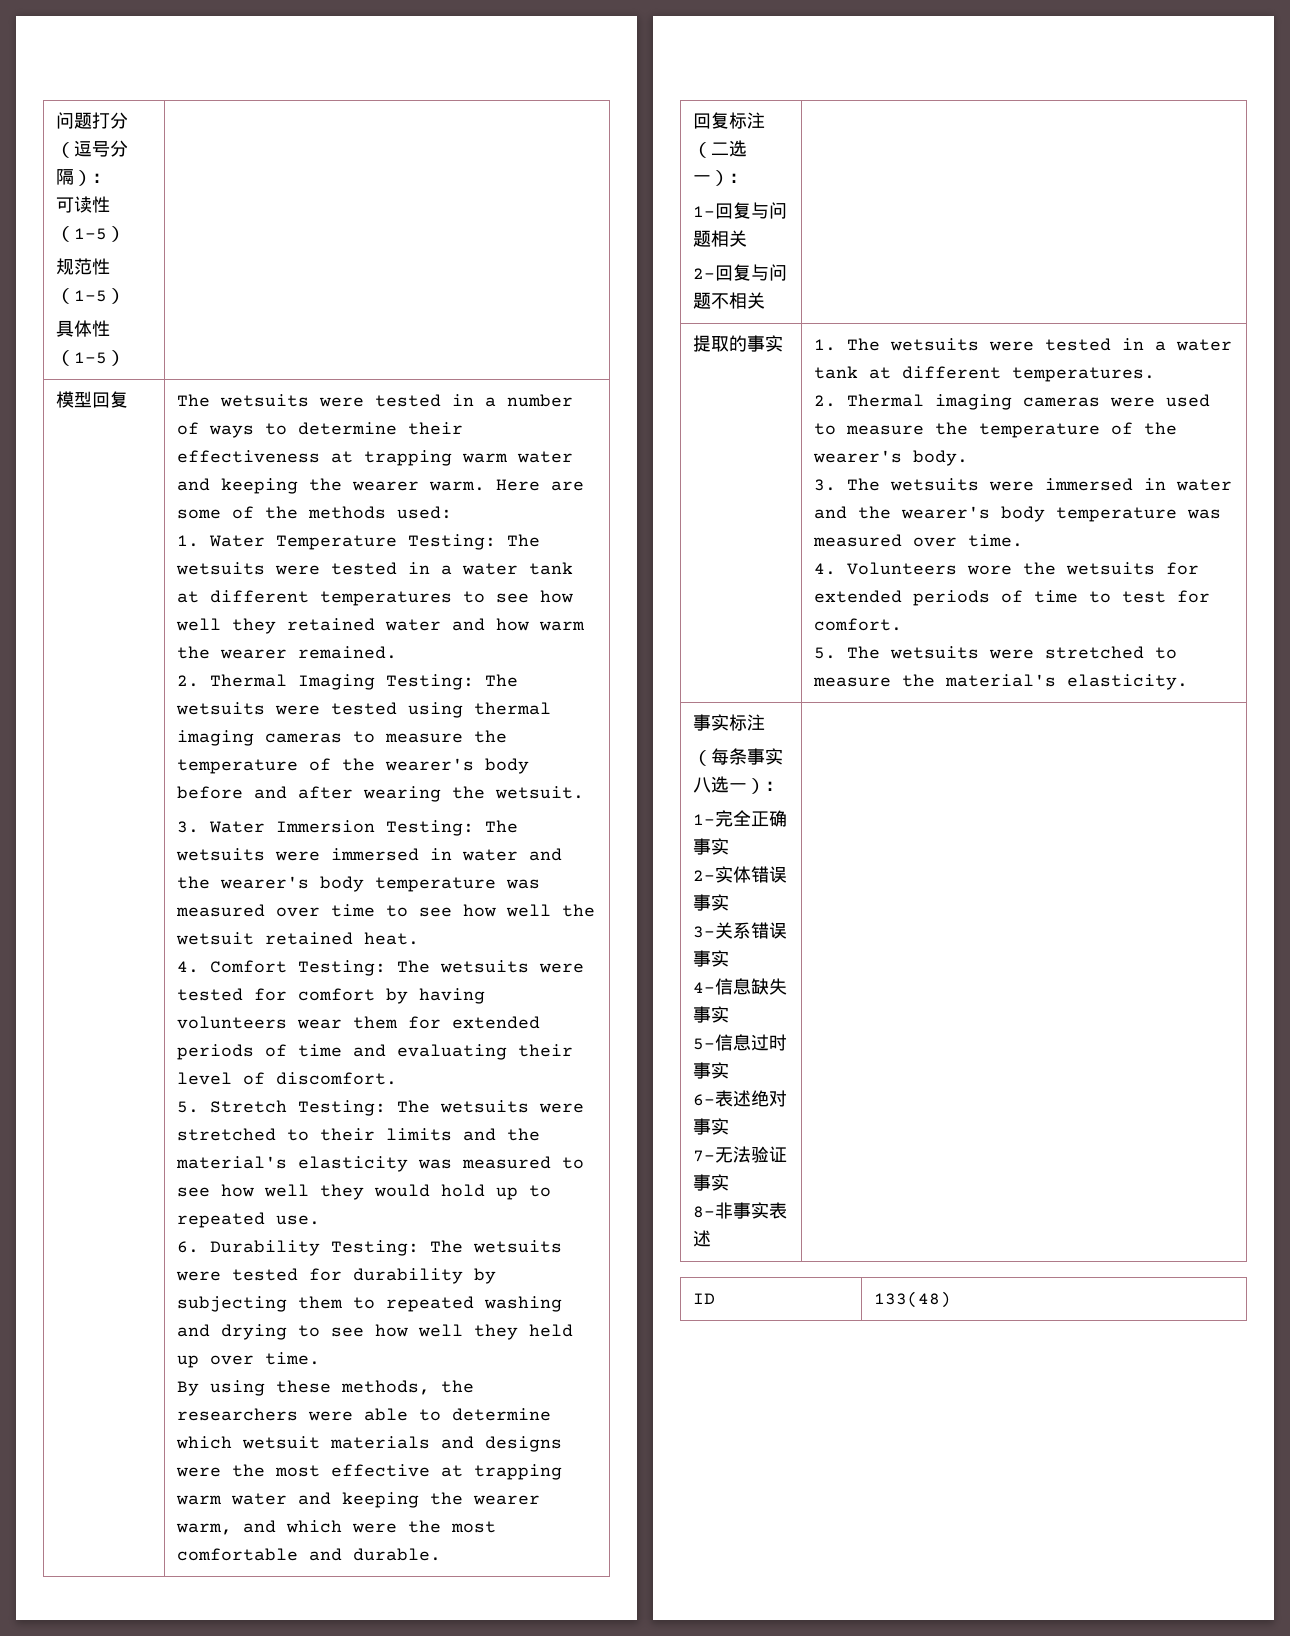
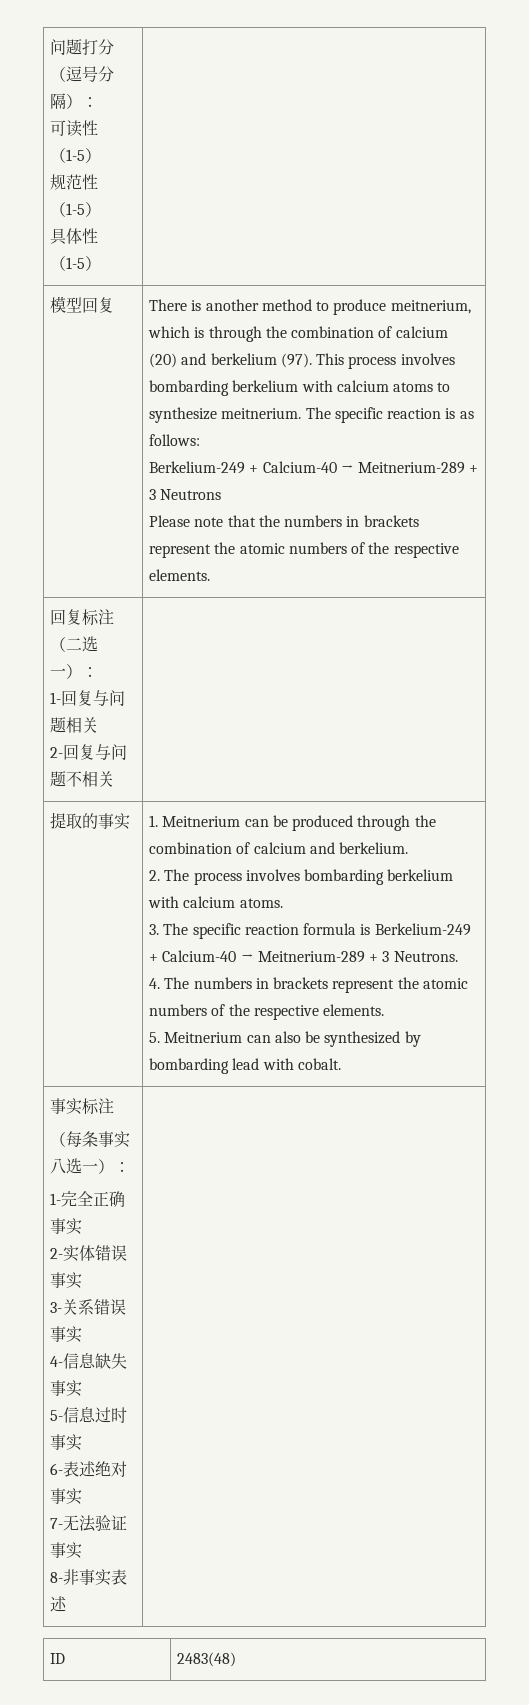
- The wetsuits were tested in a number of ways to determine their effectiveness at trapping warm water and keeping the wearer warm. Here are some of the methods used:
- 1. Water Temperature Testing: The wetsuits were tested in a water tank at different temperatures to see how well they retained water and how warm the wearer remained.
- 2. Thermal Imaging Testing: The wetsuits were tested using thermal imaging cameras to measure the temperature of the wearer's body before and after wearing the wetsuit.
- 3. Water Immersion Testing: The wetsuits were immersed in water and the wearer's body temperature was measured over time to see how well the wetsuit retained heat.
- 4. Comfort Testing: The wetsuits were tested for comfort by having volunteers wear them for extended periods of time and evaluating their level of discomfort.
- 5. Stretch Testing: The wetsuits were stretched to their limits and the material's elasticity was measured to see how well they would hold up to repeated use.
- 6. Durability Testing: The wetsuits were tested for durability by subjecting them to repeated washing and drying to see how well they held up over time.
- By using these methods, the researchers were able to determine which wetsuit materials and designs were the most effective at trapping warm water and keeping the wearer warm, and which were the most comfortable and durable.
+ There is another method to produce meitnerium, which is through the combination of calcium (20) and berkelium (97). This process involves bombarding berkelium with calcium atoms to synthesize meitnerium. The specific reaction is as follows:
+ Berkelium-249 + Calcium-40 → Meitnerium-289 + 3 Neutrons
+ Please note that the numbers in brackets represent the atomic numbers of the respective elements.
- 1. The wetsuits were tested in a water tank at different temperatures.
- 2. Thermal imaging cameras were used to measure the temperature of the wearer's body.
- 3. The wetsuits were immersed in water and the wearer's body temperature was measured over time.
- 4. Volunteers wore the wetsuits for extended periods of time to test for comfort.
- 5. The wetsuits were stretched to measure the material's elasticity.
+ 1. Meitnerium can be produced through the combination of calcium and berkelium.
+ 2. The process involves bombarding berkelium with calcium atoms.
+ 3. The specific reaction formula is Berkelium-249 + Calcium-40 → Meitnerium-289 + 3 Neutrons.
+ 4. The numbers in brackets represent the atomic numbers of the respective elements.
+ 5. Meitnerium can also be synthesized by bombarding lead with cobalt.
- ID | 133(48)
+ ID | 2483(48)

